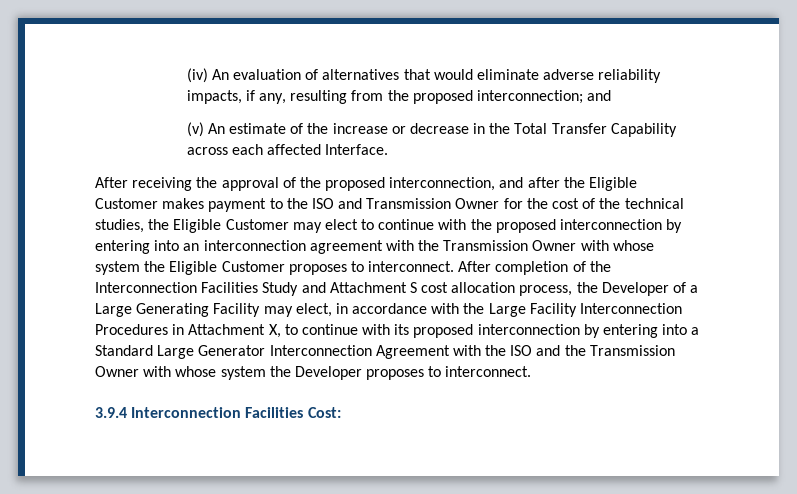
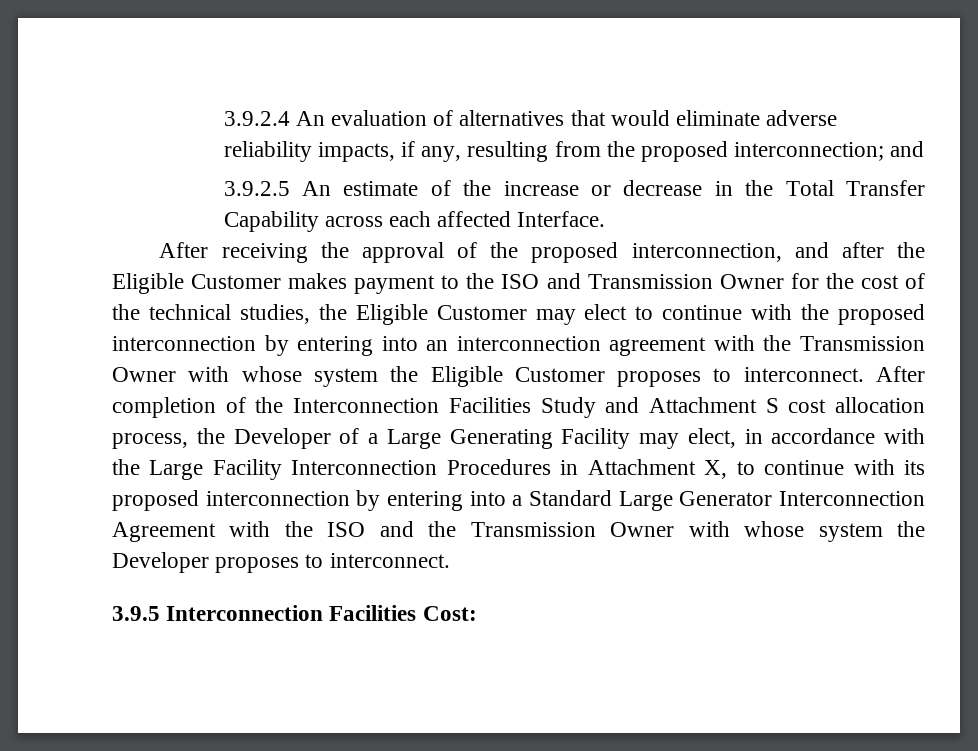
- (iv) An evaluation of alternatives that would eliminate adverse reliability impacts, if any, resulting from the proposed interconnection; and
+ 3.9.2.4 An evaluation of alternatives that would eliminate adverse reliability impacts, if any, resulting from the proposed interconnection; and
- (v) An estimate of the increase or decrease in the Total Transfer Capability across each affected Interface.
+ 3.9.2.5 An estimate of the increase or decrease in the Total Transfer Capability across each affected Interface.
- 3.9.4 Interconnection Facilities Cost:
+ 3.9.5 Interconnection Facilities Cost:

